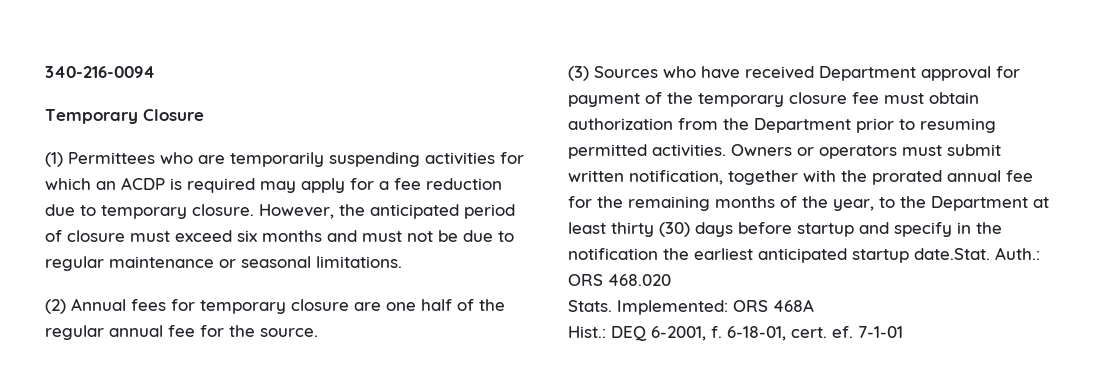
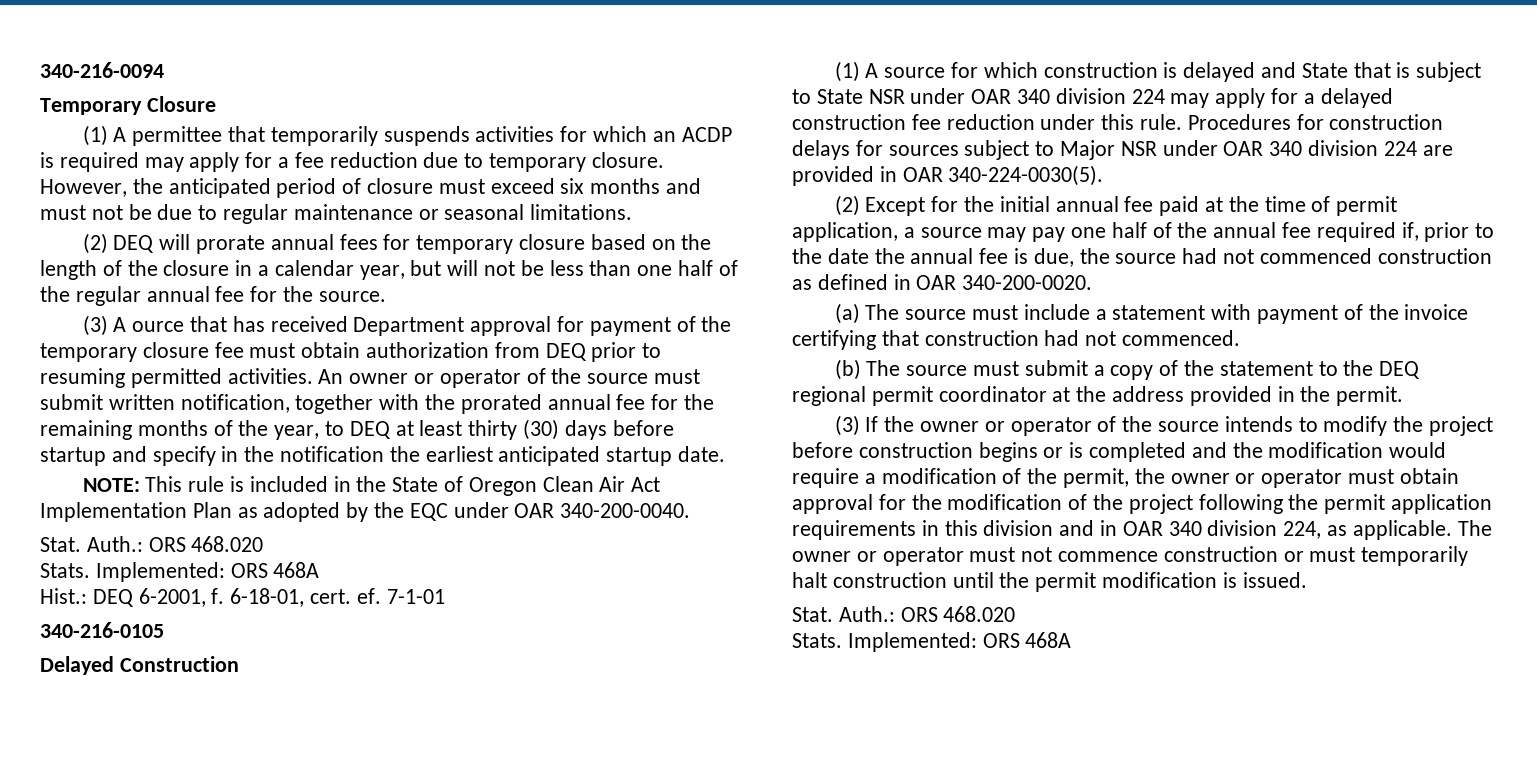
- (1) Permittees who are temporarily suspending activities for which an ACDP is required may apply for a fee reduction due to temporary closure.
+ (1) A permittee that temporarily suspends activities for which an ACDP is required may apply for a fee reduction due to temporary closure.
- (2) Annual fees for temporary closure are one half of the regular annual fee for the source.
+ (2) DEQ will prorate annual fees for temporary closure based on the length of the closure in a calendar year, but will not be less than one half of the regular annual fee for the source.
- (3) Sources who have received Department approval for payment of the temporary closure fee must obtain authorization from the Department prior to resuming permitted activities.
+ (3) A ource that has received Department approval for payment of the temporary closure fee must obtain authorization from DEQ prior to resuming permitted activities.
- Owners or operators must submit written notification, together with the prorated annual fee for the remaining months of the year, to the Department at least thirty (30) days before startup and specify in the notification the earliest anticipated startup date.Stat. Auth.: ORS 468.020
+ An owner or operator of the source must submit written notification, together with the prorated annual fee for the remaining months of the year, to DEQ at least thirty (30) days before startup and specify in the notification the earliest anticipated startup date.
+ NOTE: This rule is included in the State of Oregon Clean Air Act Implementation Plan as adopted by the EQC under OAR 340-200-0040.
+ Stat. Auth.: ORS 468.020
+ 340-216-0105
+ Delayed Construction
+ (1) A source for which construction is delayed and State that is subject to State NSR under OAR 340 division 224 may apply for a delayed construction fee reduction under this rule. Procedures for construction delays for sources subject to Major NSR under OAR 340 division 224 are provided in OAR 340-224-0030(5).
+ (2) Except for the initial annual fee paid at the time of permit application, a source may pay one half of the annual fee required if, prior to the date the annual fee is due, the source had not commenced construction as defined in OAR 340-200-0020.
+ (a) The source must include a statement with payment of the invoice certifying that construction had not commenced.
+ (b) The source must submit a copy of the statement to the DEQ regional permit coordinator at the address provided in the permit.
+ (3) If the owner or operator of the source intends to modify the project before construction begins or is completed and the modification would require a modification of the permit, the owner or operator must obtain approval for the modification of the project following the permit application requirements in this division and in OAR 340 division 224, as applicable. The owner or operator must not commence construction or must temporarily halt construction until the permit modification is issued.
+ Stat. Auth.: ORS 468.020
+ Stats. Implemented: ORS 468A

